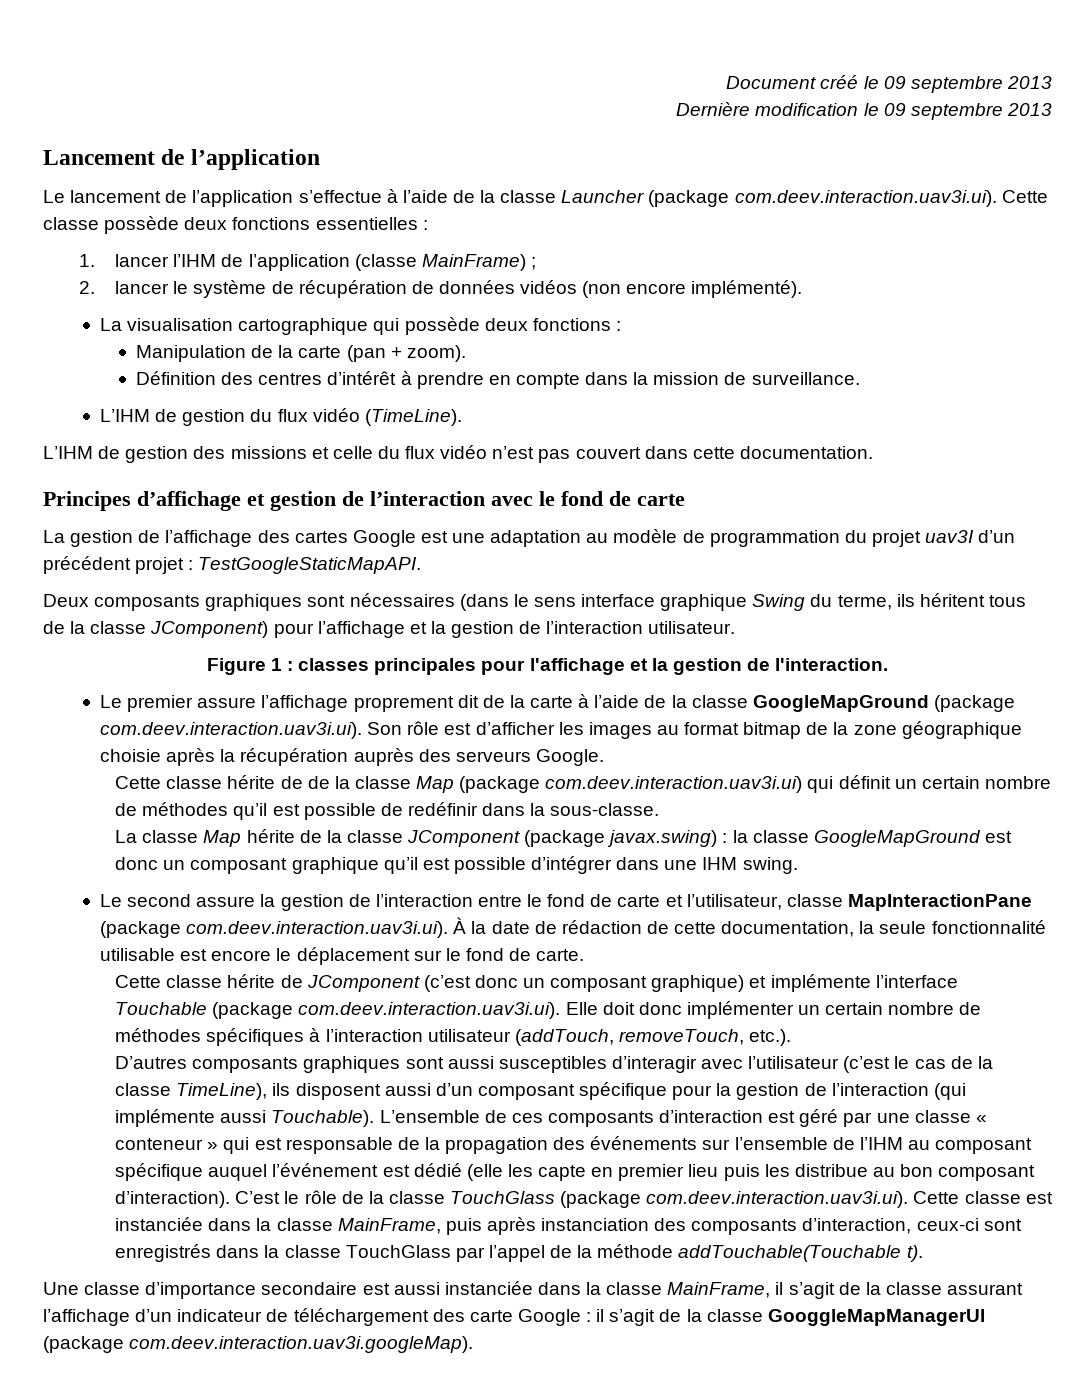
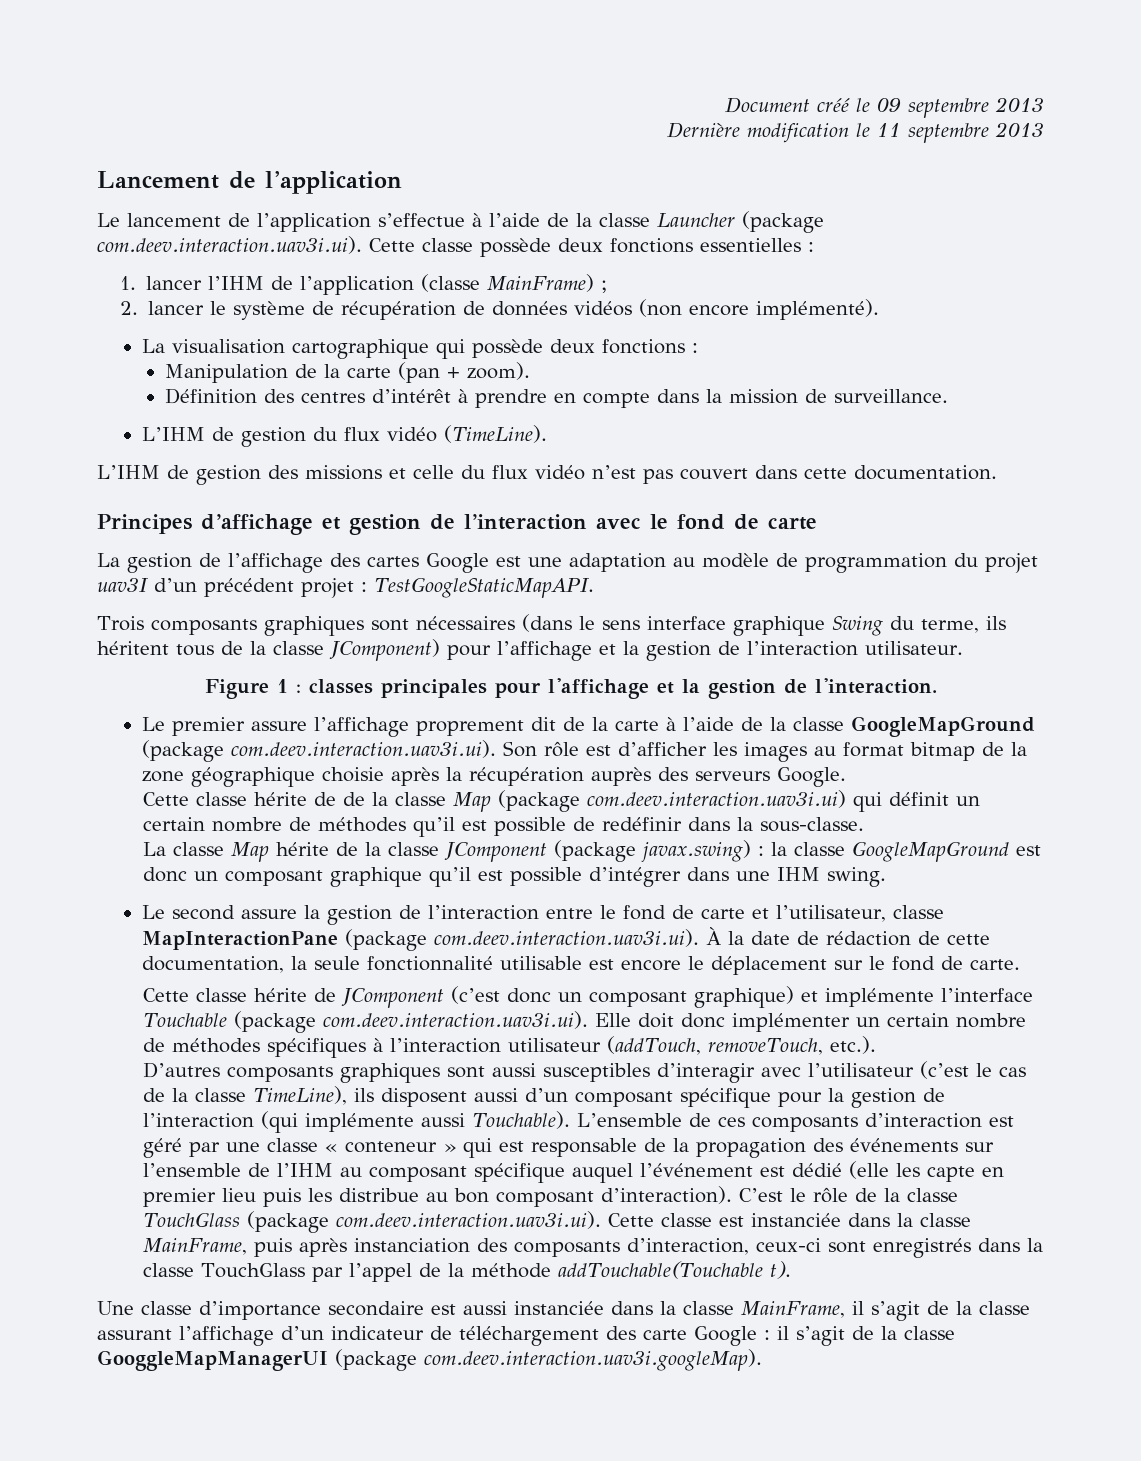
- Dernière modification le 09 septembre 2013
+ Dernière modification le 11 septembre 2013
- Deux composants graphiques sont nécessaires (dans le sens interface graphique Swing du terme, ils héritent tous de la classe JComponent) pour l’affichage et la gestion de l’interaction utilisateur.
+ Trois composants graphiques sont nécessaires (dans le sens interface graphique Swing du terme, ils héritent tous de la classe JComponent) pour l’affichage et la gestion de l’interaction utilisateur.

